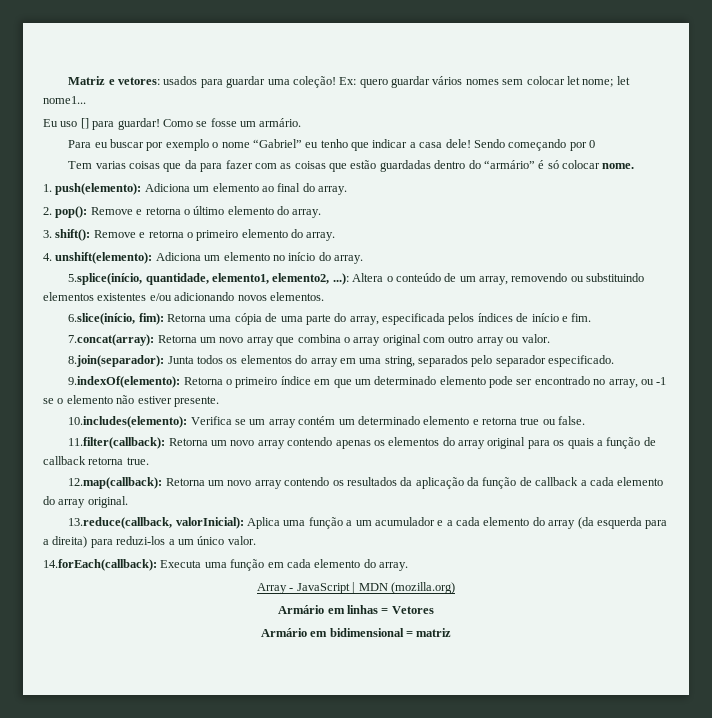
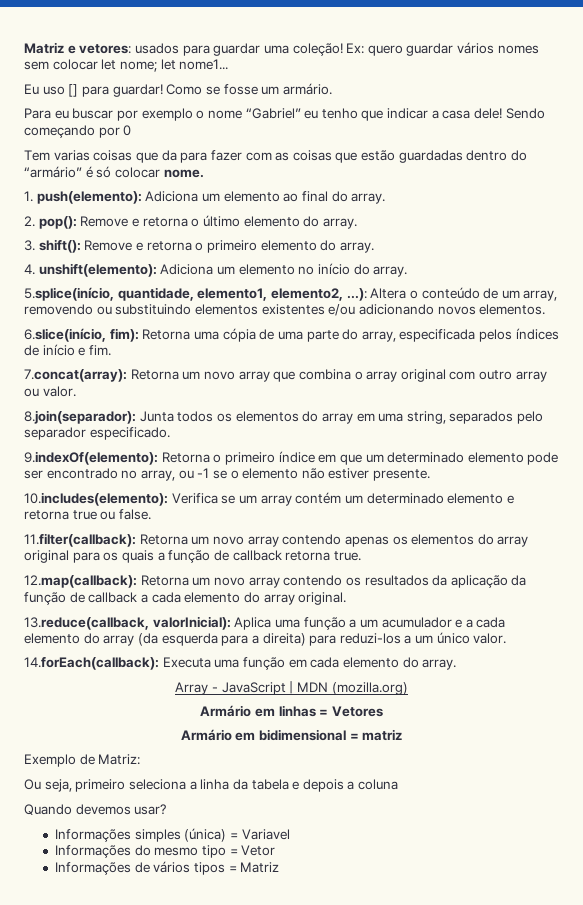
+ Exemplo de Matriz:
+ Ou seja, primeiro seleciona a linha da tabela e depois a coluna
+ Quando devemos usar?
+ Informações simples (única) = Variavel
+ Informações do mesmo tipo = Vetor
+ Informações de vários tipos = Matriz

